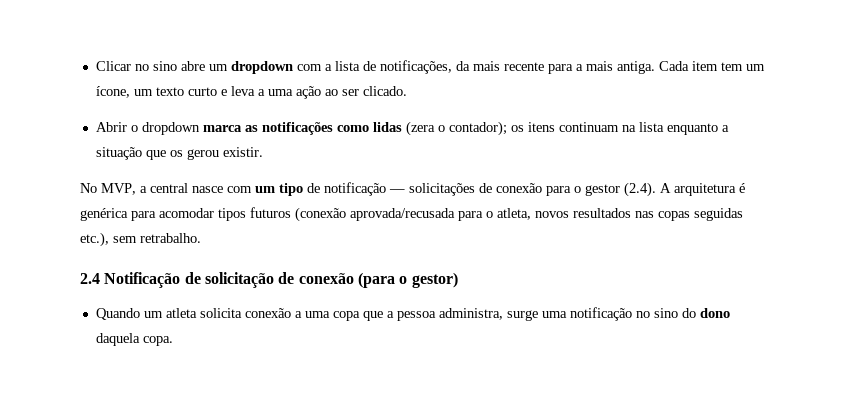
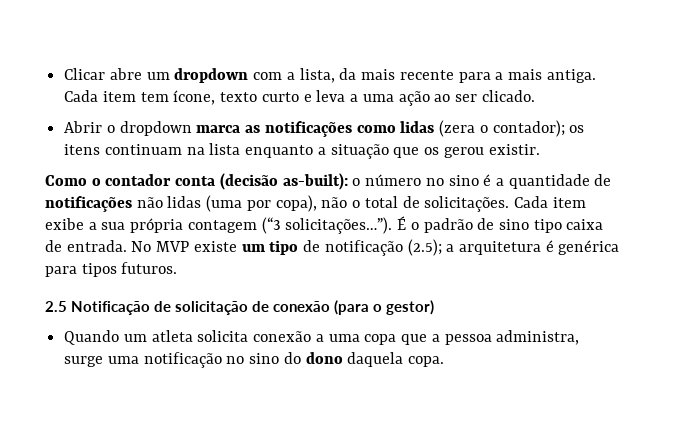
- Clicar no sino abre um dropdown com a lista de notificações, da mais recente para a mais antiga.
+ Clicar abre um dropdown com a lista, da mais recente para a mais antiga.
- Cada item tem um ícone, um texto curto e leva a uma ação ao ser clicado.
+ Cada item tem ícone, texto curto e leva a uma ação ao ser clicado.
- No MVP, a central nasce com um tipo de notificação — solicitações de conexão para o gestor (2.4). A arquitetura é genérica para acomodar tipos futuros (conexão aprovada/recusada para o atleta, novos resultados nas copas seguidas etc.), sem retrabalho.
- 2.4 Notificação de solicitação de conexão (para o gestor)
+ Como o contador conta (decisão as-built): o número no sino é a quantidade de notificações não lidas (uma por copa), não o total de solicitações. Cada item exibe a sua própria contagem (“3 solicitações…”). É o padrão de sino tipo caixa de entrada. No MVP existe um tipo de notificação (2.5); a arquitetura é genérica para tipos futuros.
+ 2.5 Notificação de solicitação de conexão (para o gestor)

